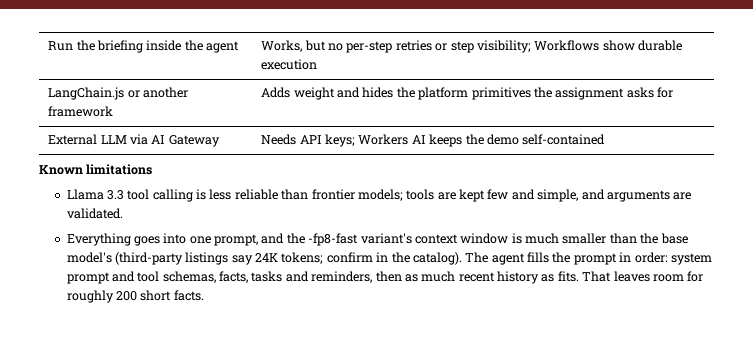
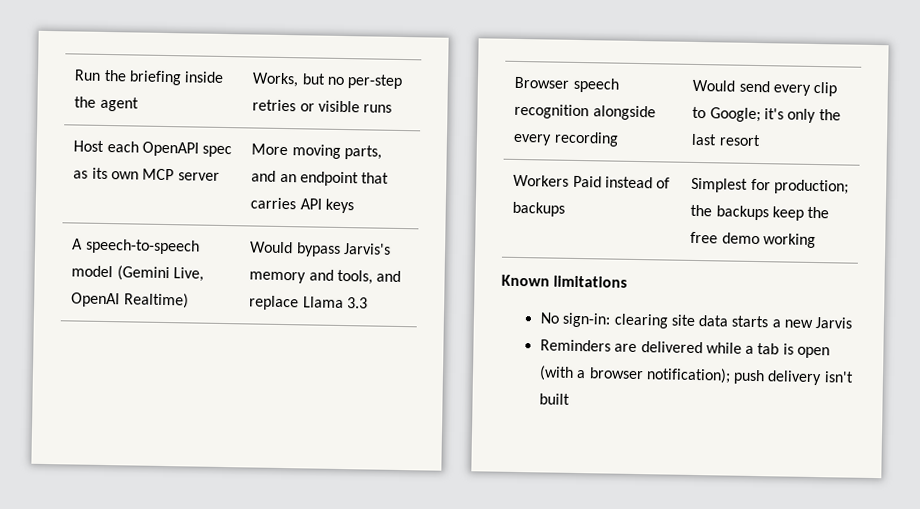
- Run the briefing inside the agent | Works, but no per-step retries or step visibility; Workflows show durable execution
- LangChain.js or another framework | Adds weight and hides the platform primitives the assignment asks for
- External LLM via AI Gateway | Needs API keys; Workers AI keeps the demo self-contained
+ Run the briefing inside the agent | Works, but no per-step retries or visible runs
+ Host each OpenAPI spec as its own MCP server | More moving parts, and an endpoint that carries API keys
+ A speech-to-speech model (Gemini Live, OpenAI Realtime) | Would bypass Jarvis's memory and tools, and replace Llama 3.3
+ Browser speech recognition alongside every recording | Would send every clip to Google; it's only the last resort
+ Workers Paid instead of backups | Simplest for production; the backups keep the free demo working
  Known limitations
- Llama 3.3 tool calling is less reliable than frontier models; tools are kept few and simple, and arguments are validated.
- Everything goes into one prompt, and the -fp8-fast variant's context window is much smaller than the base model's (third-party listings say 24K tokens; confirm in the catalog). The agent fills the prompt in order: system prompt and tool schemas, facts, tasks and reminders, then as much recent history as fits. That leaves room for roughly 200 short facts.
+ No sign-in: clearing site data starts a new Jarvis
+ Reminders are delivered while a tab is open (with a browser notification); push delivery isn't built

